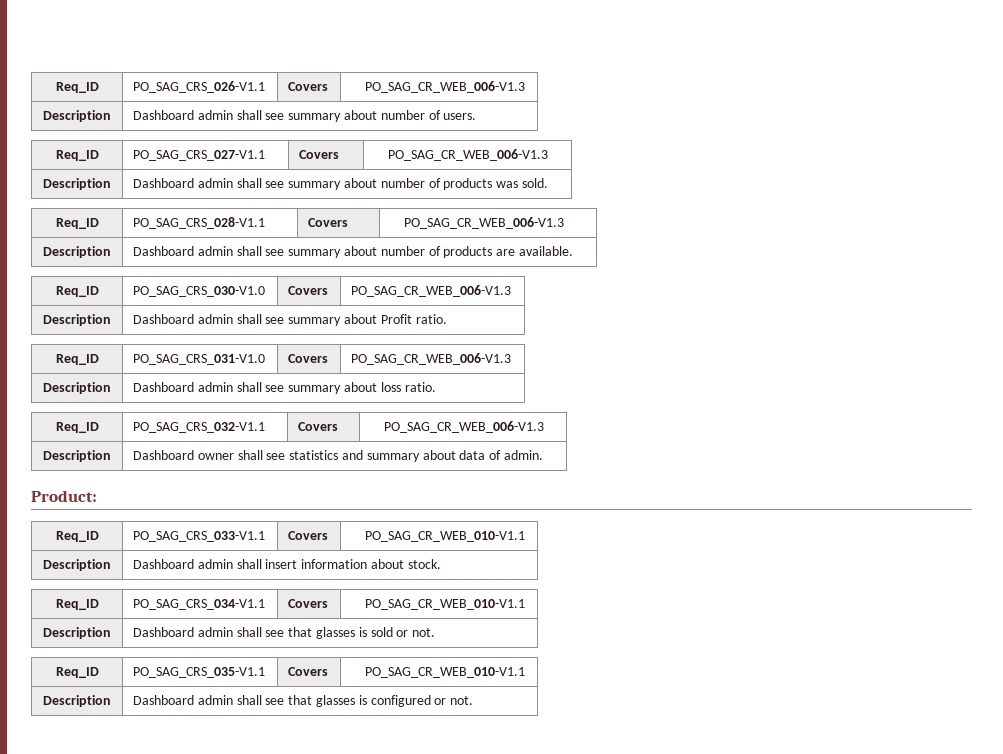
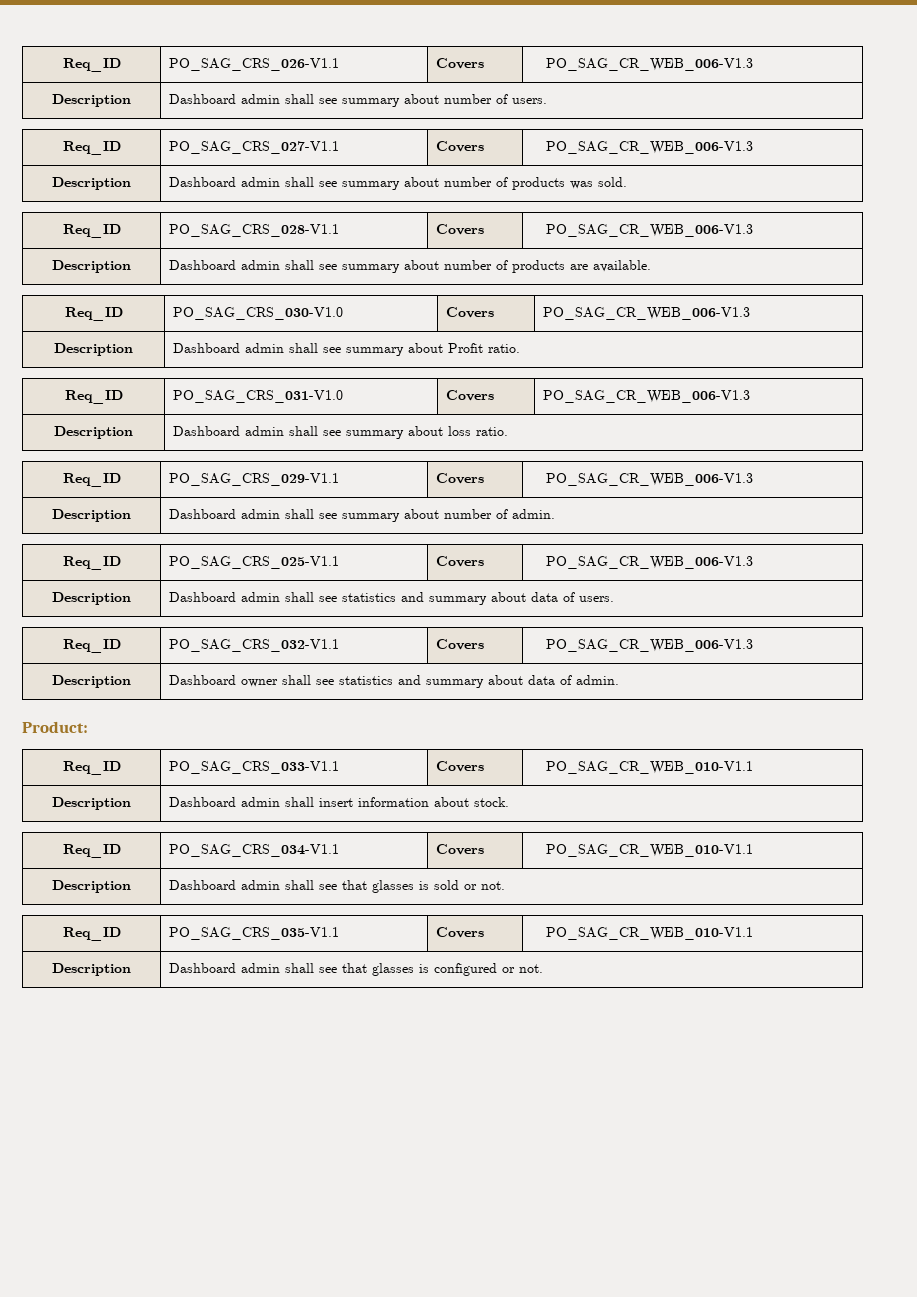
+ Req_ID | PO_SAG_CRS_029-V1.1 | Covers | PO_SAG_CR_WEB_006-V1.3
+ Description | Dashboard admin shall see summary about number of admin.
+ Req_ID | PO_SAG_CRS_025-V1.1 | Covers | PO_SAG_CR_WEB_006-V1.3
+ Description | Dashboard admin shall see statistics and summary about data of users.

